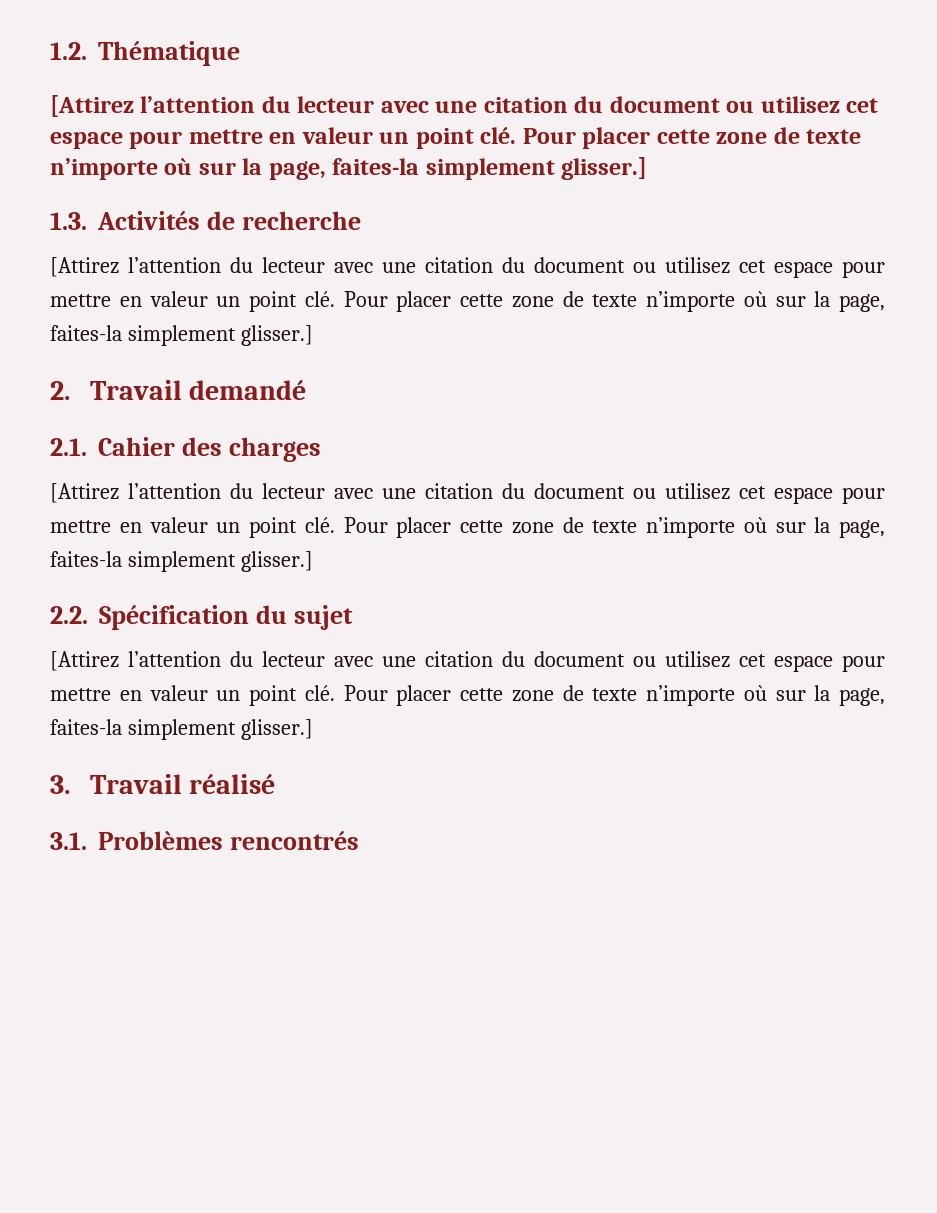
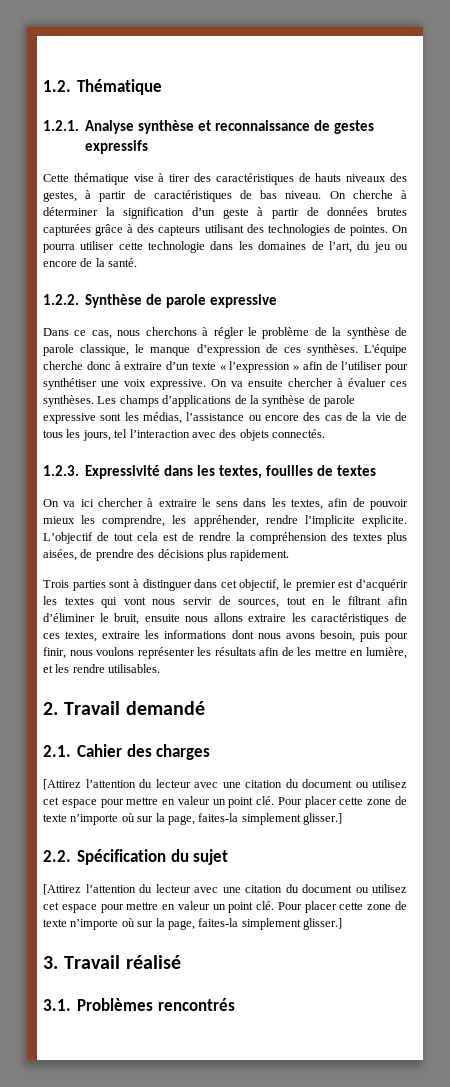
  1.2. Thématique
- [Attirez l’attention du lecteur avec une citation du document ou utilisez cet espace pour mettre en valeur un point clé. Pour placer cette zone de texte n’importe où sur la page, faites-la simplement glisser.]
- 1.3. Activités de recherche
- [Attirez l’attention du lecteur avec une citation du document ou utilisez cet espace pour mettre en valeur un point clé. Pour placer cette zone de texte n’importe où sur la page, faites-la simplement glisser.]
+ 1.2.1. Analyse synthèse et reconnaissance de gestes expressifs
+ Cette thématique vise à tirer des caractéristiques de hauts niveaux des gestes, à partir de caractéristiques de bas niveau. On cherche à déterminer la signification d’un geste à partir de données brutes capturées grâce à des capteurs utilisant des technologies de pointes. On pourra utiliser cette technologie dans les domaines de l’art, du jeu ou encore de la santé.
+ 1.2.2. Synthèse de parole expressive
+ Dans ce cas, nous cherchons à régler le problème de la synthèse de parole classique, le manque d’expression de ces synthèses. L'équipe cherche donc à extraire d’un texte « l’expression » afin de l’utiliser pour synthétiser une voix expressive. On va ensuite chercher à évaluer ces synthèses. Les champs d’applications de la synthèse de parole expressive sont les médias, l’assistance ou encore des cas de la vie de tous les jours, tel l’interaction avec des objets connectés.
+ 1.2.3. Expressivité dans les textes, fouilles de textes
+ On va ici chercher à extraire le sens dans les textes, afin de pouvoir mieux les comprendre, les appréhender, rendre l’implicite explicite. L’objectif de tout cela est de rendre la compréhension des textes plus aisées, de prendre des décisions plus rapidement.
+ Trois parties sont à distinguer dans cet objectif, le premier est d’acquérir les textes qui vont nous servir de sources, tout en le filtrant afin d’éliminer le bruit, ensuite nous allons extraire les caractéristiques de ces textes, extraire les informations dont nous avons besoin, puis pour finir, nous voulons représenter les résultats afin de les mettre en lumière, et les rendre utilisables.

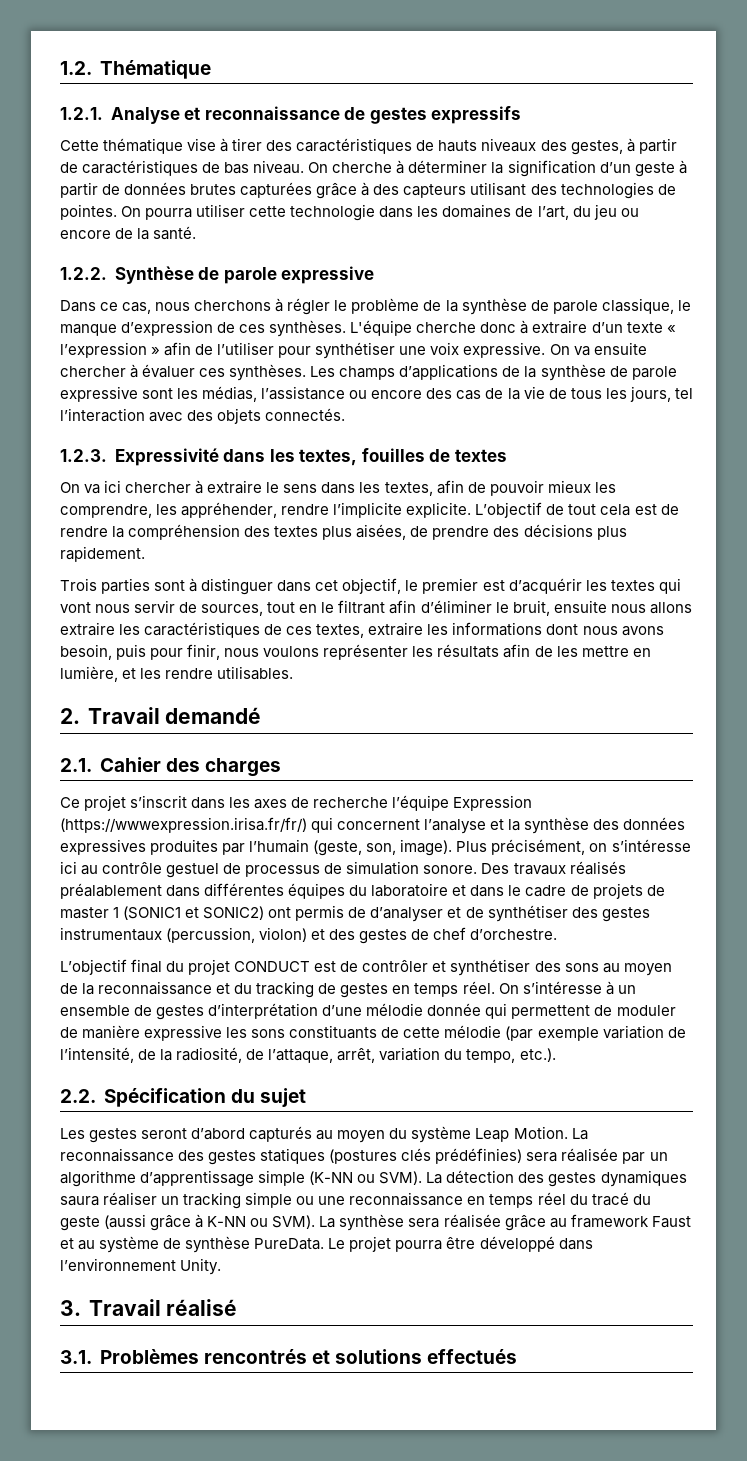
- 1.2.1. Analyse synthèse et reconnaissance de gestes expressifs
+ 1.2.1. Analyse et reconnaissance de gestes expressifs
  2.1. Cahier des charges
- [Attirez l’attention du lecteur avec une citation du document ou utilisez cet espace pour mettre en valeur un point clé. Pour placer cette zone de texte n’importe où sur la page, faites-la simplement glisser.]
+ Ce projet s’inscrit dans les axes de recherche l’équipe Expression (https://wwwexpression.irisa.fr/fr/) qui concernent l’analyse et la synthèse des données expressives produites par l’humain (geste, son, image). Plus précisément, on s’intéresse ici au contrôle gestuel de processus de simulation sonore. Des travaux réalisés préalablement dans différentes équipes du laboratoire et dans le cadre de projets de master 1 (SONIC1 et SONIC2) ont permis de d’analyser et de synthétiser des gestes instrumentaux (percussion, violon) et des gestes de chef d’orchestre.
+ L’objectif final du projet CONDUCT est de contrôler et synthétiser des sons au moyen de la reconnaissance et du tracking de gestes en temps réel. On s’intéresse à un ensemble de gestes d’interprétation d’une mélodie donnée qui permettent de moduler de manière expressive les sons constituants de cette mélodie (par exemple variation de l’intensité, de la radiosité, de l’attaque, arrêt, variation du tempo, etc.).
  2.2. Spécification du sujet
- [Attirez l’attention du lecteur avec une citation du document ou utilisez cet espace pour mettre en valeur un point clé. Pour placer cette zone de texte n’importe où sur la page, faites-la simplement glisser.]
+ Les gestes seront d’abord capturés au moyen du système Leap Motion. La reconnaissance des gestes statiques (postures clés prédéfinies) sera réalisée par un algorithme d’apprentissage simple (K-NN ou SVM). La détection des gestes dynamiques saura réaliser un tracking simple ou une reconnaissance en temps réel du tracé du geste (aussi grâce à K-NN ou SVM). La synthèse sera réalisée grâce au framework Faust et au système de synthèse PureData. Le projet pourra être développé dans l’environnement Unity.
- 3.1. Problèmes rencontrés
+ 3.1. Problèmes rencontrés et solutions effectués

